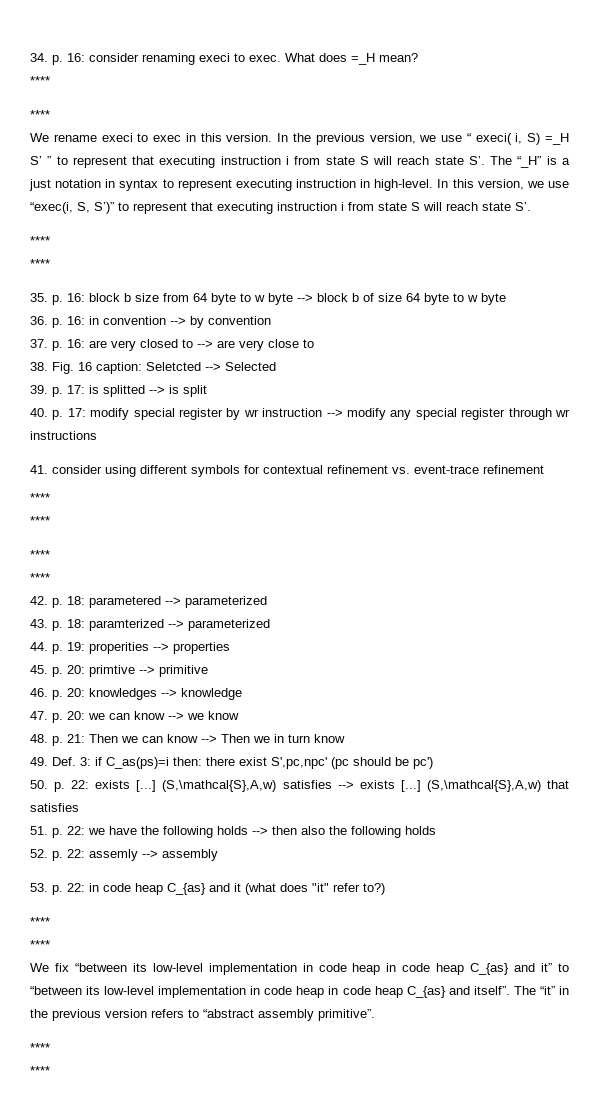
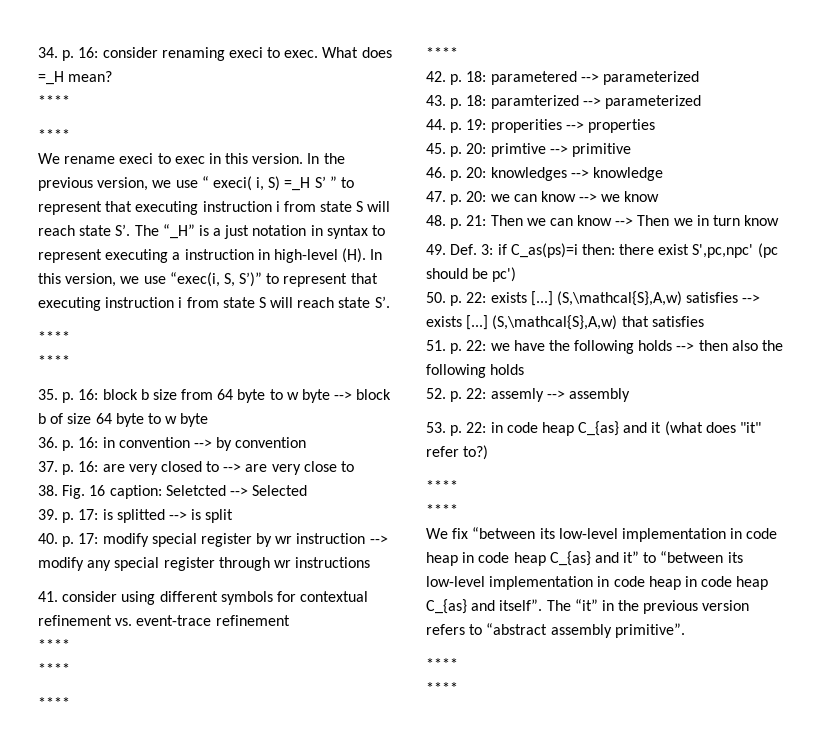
- In the previous version, we use “ execi( i, S) =_H S’ ” to represent that executing instruction i from state S will reach state S’. The “_H” is a just notation in syntax to represent executing instruction in high-level. In this version, we use “exec(i, S, S’)” to represent that executing instruction i from state S will reach state S’.
+ In the previous version, we use “ execi( i, S) =_H S’ ” to represent that executing instruction i from state S will reach state S’. The “_H” is a just notation in syntax to represent executing a instruction in high-level (H). In this version, we use “exec(i, S, S’)” to represent that executing instruction i from state S will reach state S’.

